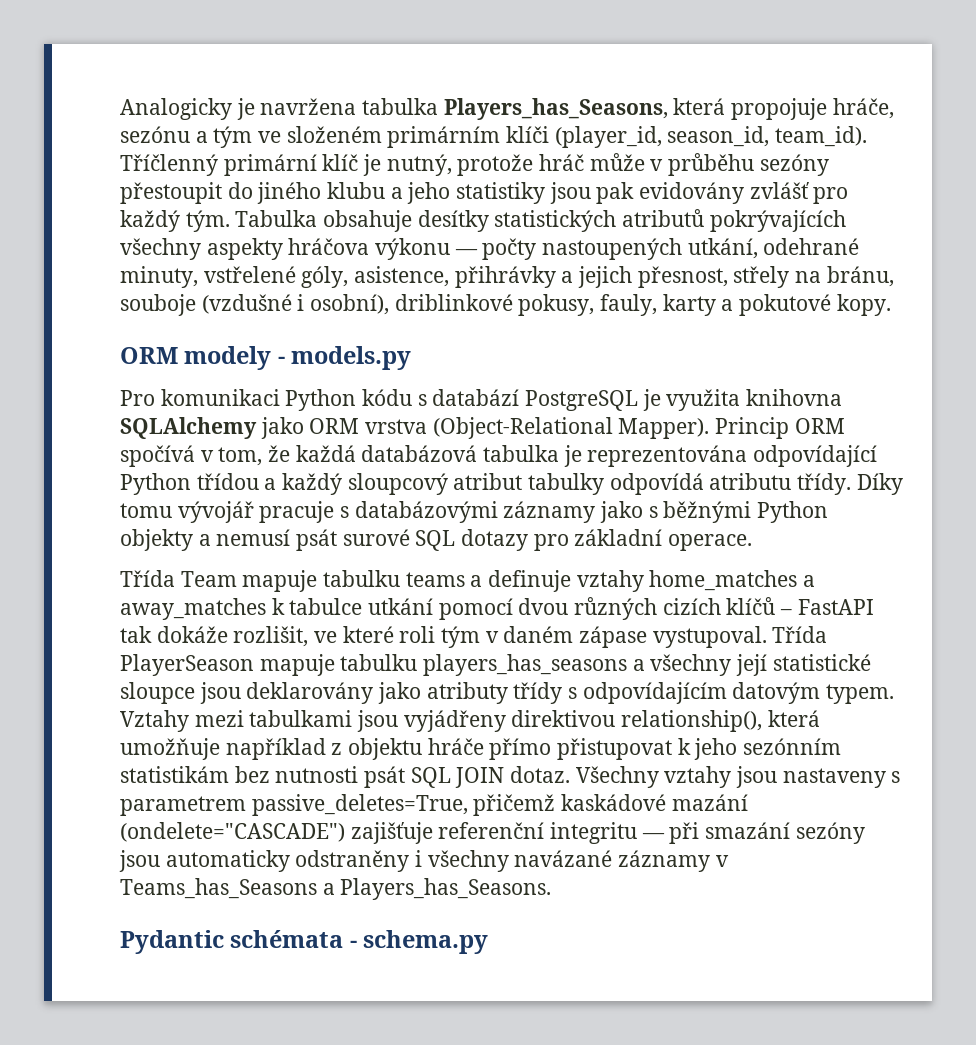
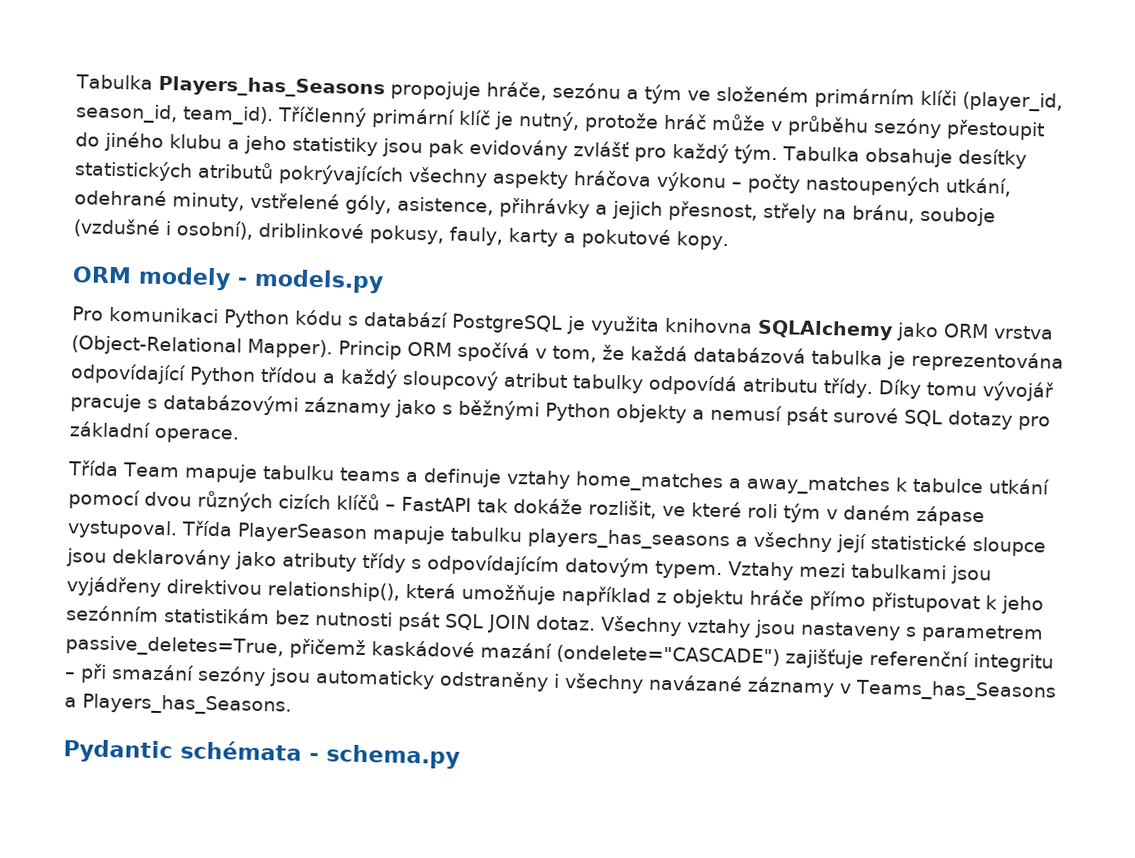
- Analogicky je navržena tabulka Players_has_Seasons, která propojuje hráče, sezónu a tým ve složeném primárním klíči (player_id, season_id, team_id).
+ Tabulka Players_has_Seasons propojuje hráče, sezónu a tým ve složeném primárním klíči (player_id, season_id, team_id).
- Tabulka obsahuje desítky statistických atributů pokrývajících všechny aspekty hráčova výkonu — počty nastoupených utkání, odehrané minuty, vstřelené góly, asistence, přihrávky a jejich přesnost, střely na bránu, souboje (vzdušné i osobní), driblinkové pokusy, fauly, karty a pokutové kopy.
+ Tabulka obsahuje desítky statistických atributů pokrývajících všechny aspekty hráčova výkonu – počty nastoupených utkání, odehrané minuty, vstřelené góly, asistence, přihrávky a jejich přesnost, střely na bránu, souboje (vzdušné i osobní), driblinkové pokusy, fauly, karty a pokutové kopy.
- Všechny vztahy jsou nastaveny s parametrem passive_deletes=True, přičemž kaskádové mazání (ondelete="CASCADE") zajišťuje referenční integritu — při smazání sezóny jsou automaticky odstraněny i všechny navázané záznamy v Teams_has_Seasons a Players_has_Seasons.
+ Všechny vztahy jsou nastaveny s parametrem passive_deletes=True, přičemž kaskádové mazání (ondelete="CASCADE") zajišťuje referenční integritu – při smazání sezóny jsou automaticky odstraněny i všechny navázané záznamy v Teams_has_Seasons a Players_has_Seasons.

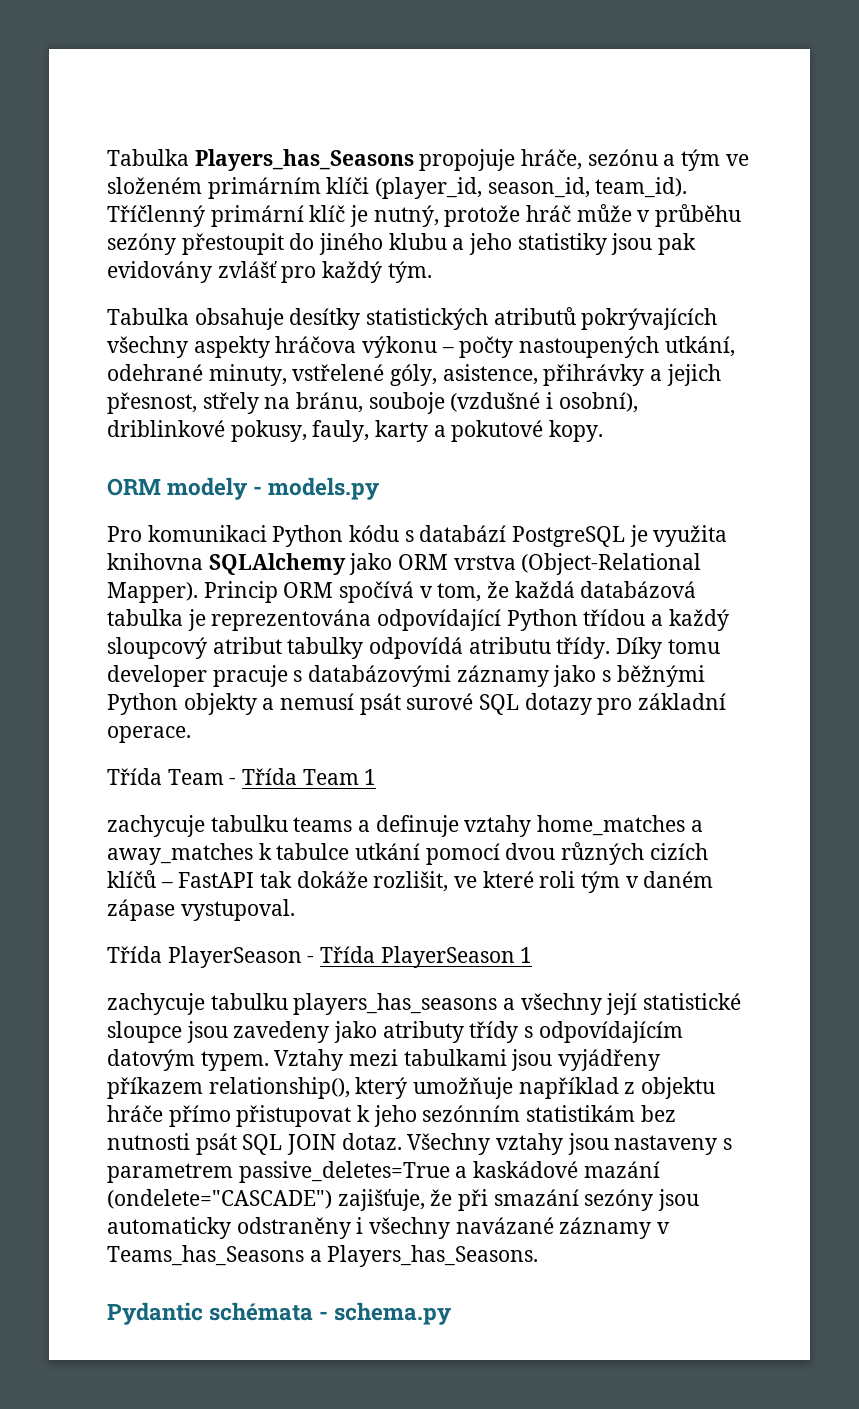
- Tříčlenný primární klíč je nutný, protože hráč může v průběhu sezóny přestoupit do jiného klubu a jeho statistiky jsou pak evidovány zvlášť pro každý tým. Tabulka obsahuje desítky statistických atributů pokrývajících všechny aspekty hráčova výkonu – počty nastoupených utkání, odehrané minuty, vstřelené góly, asistence, přihrávky a jejich přesnost, střely na bránu, souboje (vzdušné i osobní), driblinkové pokusy, fauly, karty a pokutové kopy.
+ Tříčlenný primární klíč je nutný, protože hráč může v průběhu sezóny přestoupit do jiného klubu a jeho statistiky jsou pak evidovány zvlášť pro každý tým.
+ Tabulka obsahuje desítky statistických atributů pokrývajících všechny aspekty hráčova výkonu – počty nastoupených utkání, odehrané minuty, vstřelené góly, asistence, přihrávky a jejich přesnost, střely na bránu, souboje (vzdušné i osobní), driblinkové pokusy, fauly, karty a pokutové kopy.
- Díky tomu vývojář pracuje s databázovými záznamy jako s běžnými Python objekty a nemusí psát surové SQL dotazy pro základní operace.
+ Díky tomu developer pracuje s databázovými záznamy jako s běžnými Python objekty a nemusí psát surové SQL dotazy pro základní operace.
- Třída Team mapuje tabulku teams a definuje vztahy home_matches a away_matches k tabulce utkání pomocí dvou různých cizích klíčů – FastAPI tak dokáže rozlišit, ve které roli tým v daném zápase vystupoval. Třída PlayerSeason mapuje tabulku players_has_seasons a všechny její statistické sloupce jsou deklarovány jako atributy třídy s odpovídajícím datovým typem.
+ Třída Team - Třída Team 1
+ zachycuje tabulku teams a definuje vztahy home_matches a away_matches k tabulce utkání pomocí dvou různých cizích klíčů – FastAPI tak dokáže rozlišit, ve které roli tým v daném zápase vystupoval.
+ Třída PlayerSeason - Třída PlayerSeason 1
+ zachycuje tabulku players_has_seasons a všechny její statistické sloupce jsou zavedeny jako atributy třídy s odpovídajícím datovým typem.
- Vztahy mezi tabulkami jsou vyjádřeny direktivou relationship(), která umožňuje například z objektu hráče přímo přistupovat k jeho sezónním statistikám bez nutnosti psát SQL JOIN dotaz.
+ Vztahy mezi tabulkami jsou vyjádřeny příkazem relationship(), který umožňuje například z objektu hráče přímo přistupovat k jeho sezónním statistikám bez nutnosti psát SQL JOIN dotaz.
- Všechny vztahy jsou nastaveny s parametrem passive_deletes=True, přičemž kaskádové mazání (ondelete="CASCADE") zajišťuje referenční integritu – při smazání sezóny jsou automaticky odstraněny i všechny navázané záznamy v Teams_has_Seasons a Players_has_Seasons.
+ Všechny vztahy jsou nastaveny s parametrem passive_deletes=True a kaskádové mazání (ondelete="CASCADE") zajišťuje, že při smazání sezóny jsou automaticky odstraněny i všechny navázané záznamy v Teams_has_Seasons a Players_has_Seasons.

